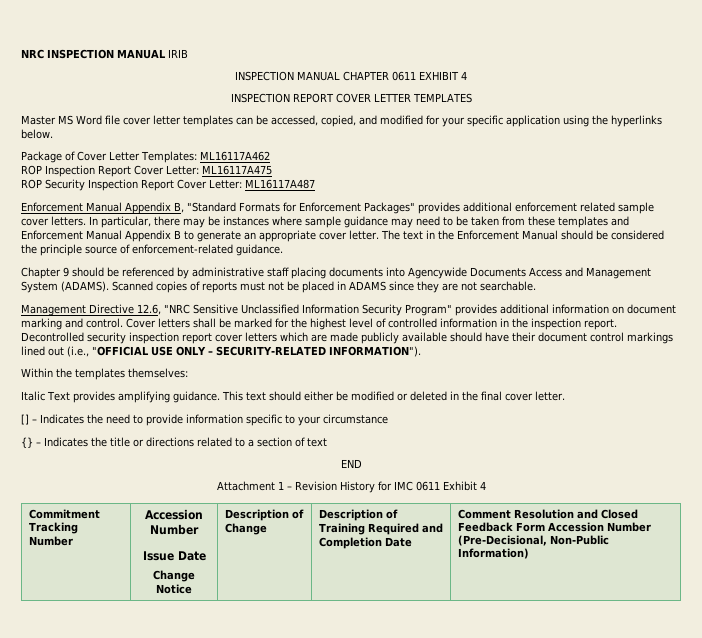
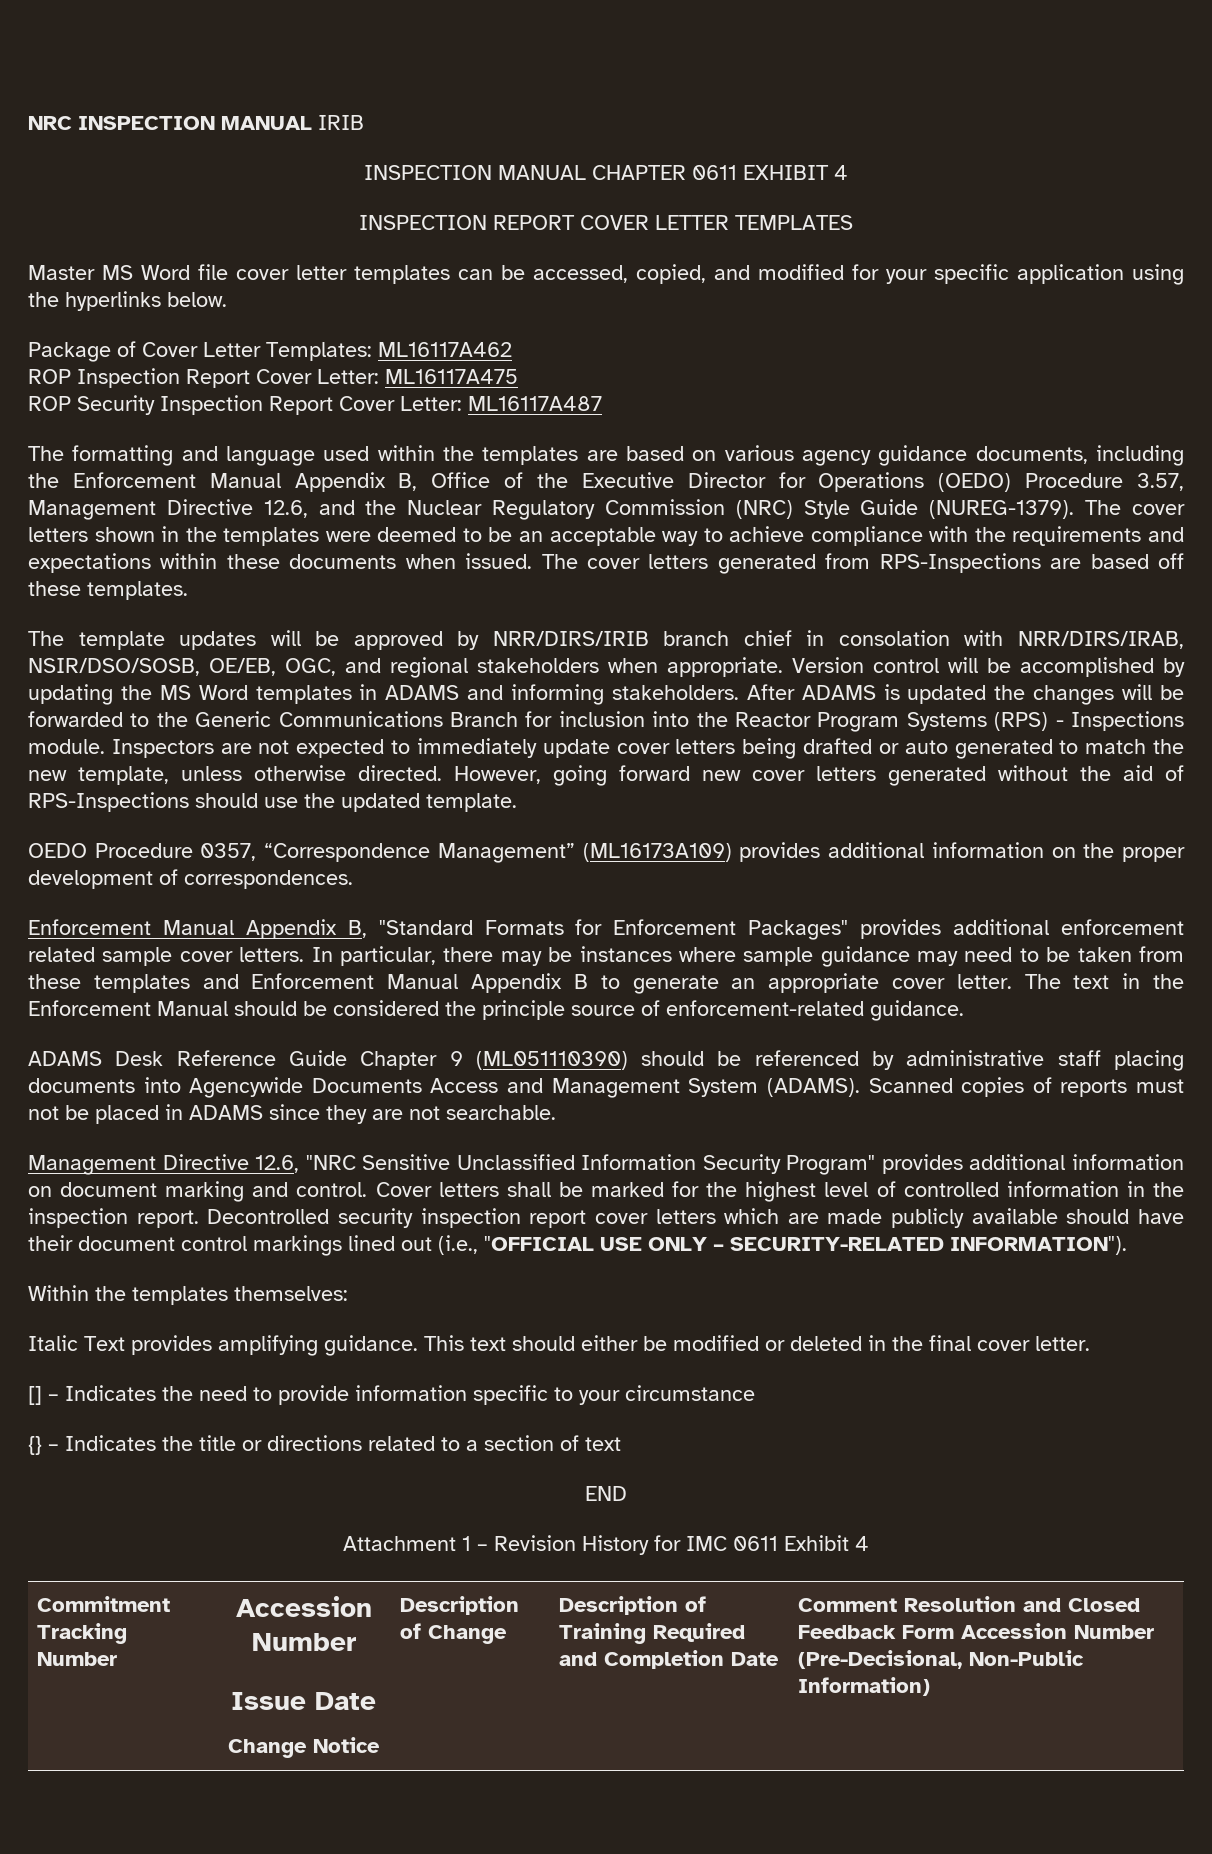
+ The formatting and language used within the templates are based on various agency guidance documents, including the Enforcement Manual Appendix B, Office of the Executive Director for Operations (OEDO) Procedure 3.57, Management Directive 12.6, and the Nuclear Regulatory Commission (NRC) Style Guide (NUREG-1379). The cover letters shown in the templates were deemed to be an acceptable way to achieve compliance with the requirements and expectations within these documents when issued. The cover letters generated from RPS-Inspections are based off these templates.
+ The template updates will be approved by NRR/DIRS/IRIB branch chief in consolation with NRR/DIRS/IRAB, NSIR/DSO/SOSB, OE/EB, OGC, and regional stakeholders when appropriate. Version control will be accomplished by updating the MS Word templates in ADAMS and informing stakeholders. After ADAMS is updated the changes will be forwarded to the Generic Communications Branch for inclusion into the Reactor Program Systems (RPS) - Inspections module. Inspectors are not expected to immediately update cover letters being drafted or auto generated to match the new template, unless otherwise directed. However, going forward new cover letters generated without the aid of RPS-Inspections should use the updated template.
+ OEDO Procedure 0357, “Correspondence Management” (ML16173A109) provides additional information on the proper development of correspondences.
- Chapter 9 should be referenced by administrative staff placing documents into Agencywide Documents Access and Management System (ADAMS).
+ ADAMS Desk Reference Guide Chapter 9 (ML051110390) should be referenced by administrative staff placing documents into Agencywide Documents Access and Management System (ADAMS).

